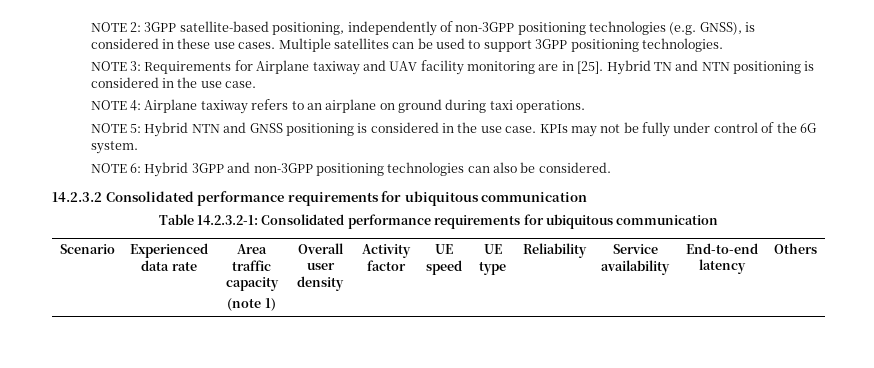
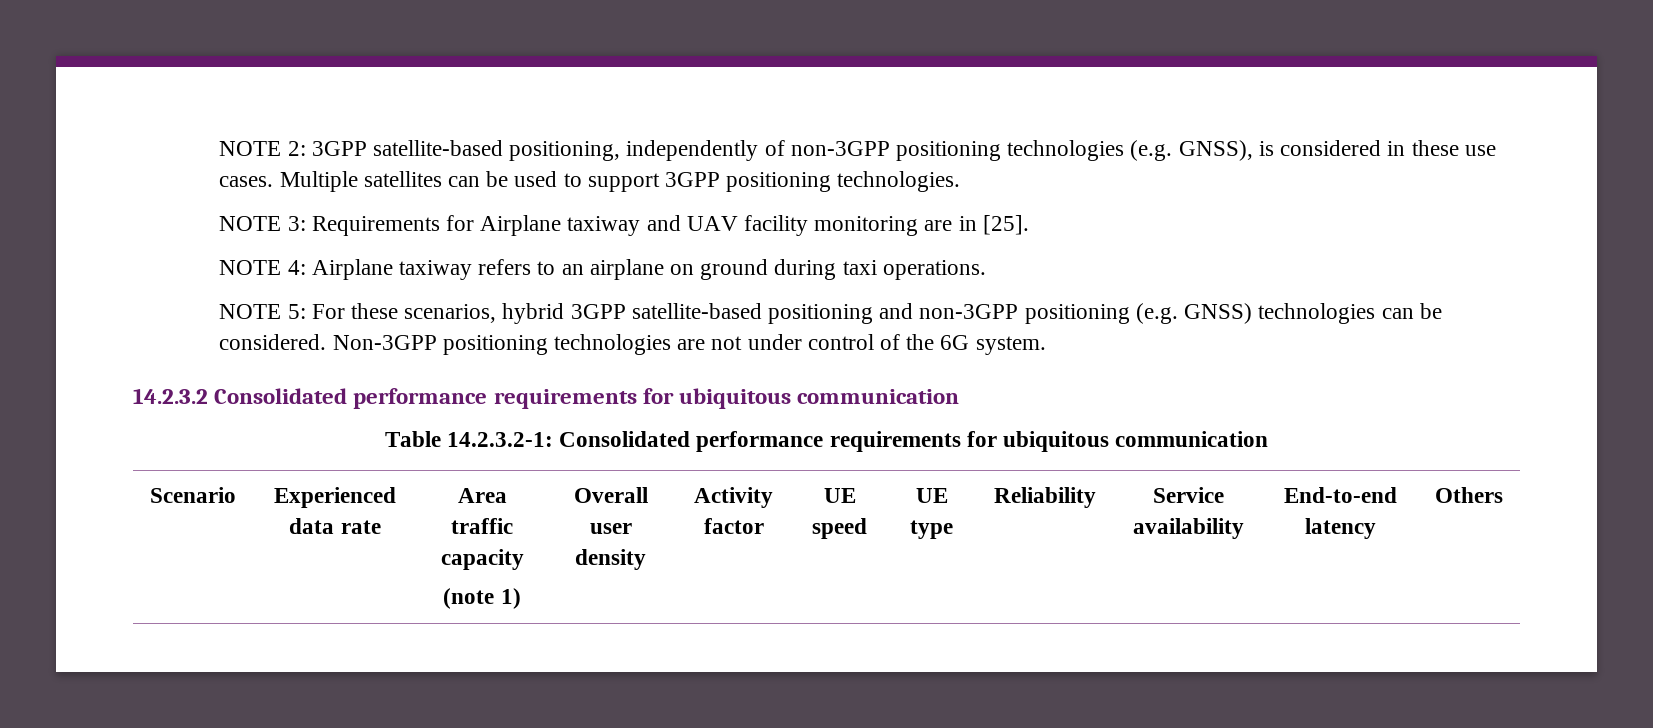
- Hybrid TN and NTN positioning is considered in the use case.
- NOTE 5: Hybrid NTN and GNSS positioning is considered in the use case. KPIs may not be fully under control of the 6G system.
+ NOTE 5: For these scenarios, hybrid 3GPP satellite-based positioning and non-3GPP positioning (e.g. GNSS) technologies can be considered. Non-3GPP positioning technologies are not under control of the 6G system.
- NOTE 6: Hybrid 3GPP and non-3GPP positioning technologies can also be considered.

